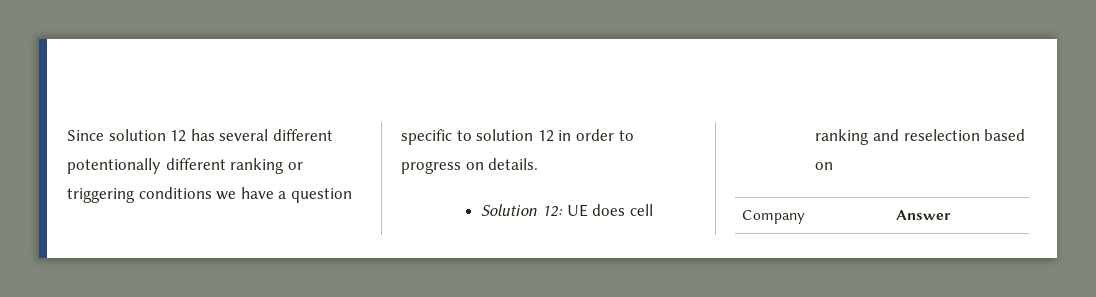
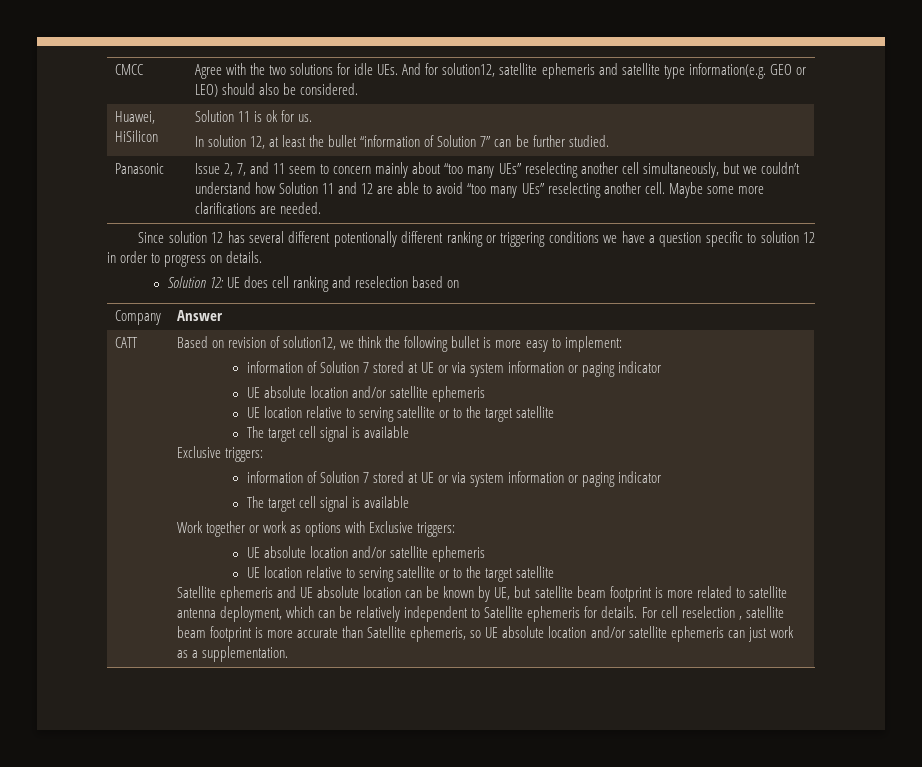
+ CMCC | Agree with the two solutions for idle UEs. And for solution12, satellite ephemeris and satellite type information(e.g. GEO or LEO) should also be considered.
+ Huawei, HiSilicon | Solution 11 is ok for us.
+ In solution 12, at least the bullet “information of Solution 7” can be further studied.
+ Panasonic | Issue 2, 7, and 11 seem to concern mainly about “too many UEs” reselecting another cell simultaneously, but we couldn’t understand how Solution 11 and 12 are able to avoid “too many UEs” reselecting another cell. Maybe some more clarifications are needed.
+ CATT | Based on revision of solution12, we think the following bullet is more easy to implement:
+ information of Solution 7 stored at UE or via system information or paging indicator
+ UE absolute location and/or satellite ephemeris
+ UE location relative to serving satellite or to the target satellite
+ The target cell signal is available
+ Exclusive triggers:
+ information of Solution 7 stored at UE or via system information or paging indicator
+ The target cell signal is available
+ Work together or work as options with Exclusive triggers:
+ UE absolute location and/or satellite ephemeris
+ UE location relative to serving satellite or to the target satellite
+ Satellite ephemeris and UE absolute location can be known by UE, but satellite beam footprint is more related to satellite antenna deployment, which can be relatively independent to Satellite ephemeris for details. For cell reselection , satellite beam footprint is more accurate than Satellite ephemeris, so UE absolute location and/or satellite ephemeris can just work as a supplementation.

